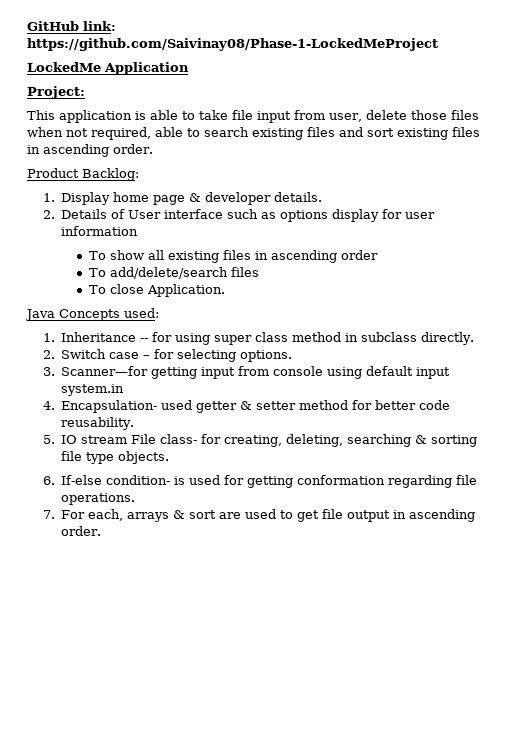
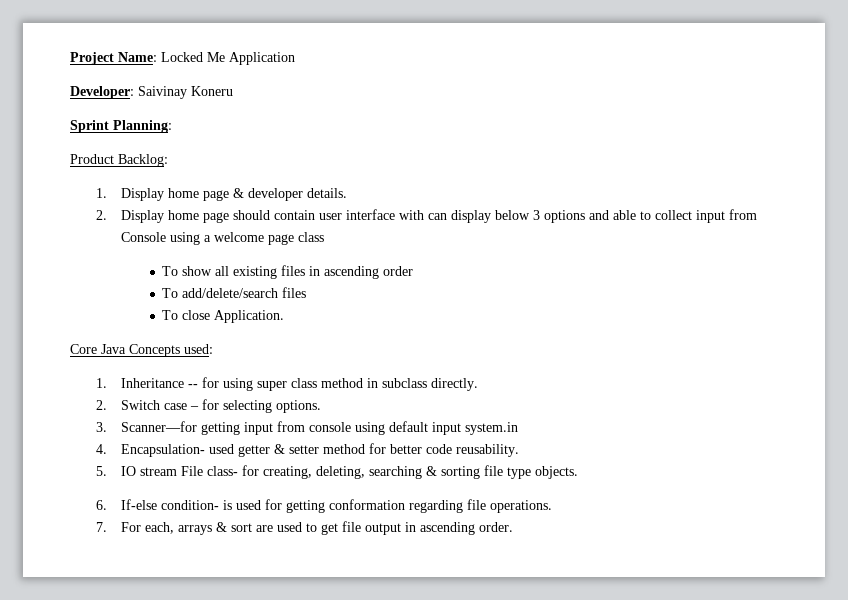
- GitHub link: https://github.com/Saivinay08/Phase-1-LockedMeProject
- LockedMe Application
- Project:
- This application is able to take file input from user, delete those files when not required, able to search existing files and sort existing files in ascending order.
+ Project Name: Locked Me Application
+ Developer: Saivinay Koneru
+ Sprint Planning:
- 2. Details of User interface such as options display for user information
+ 2. Display home page should contain user interface with can display below 3 options and able to collect input from Console using a welcome page class
- Java Concepts used:
+ Core Java Concepts used:

